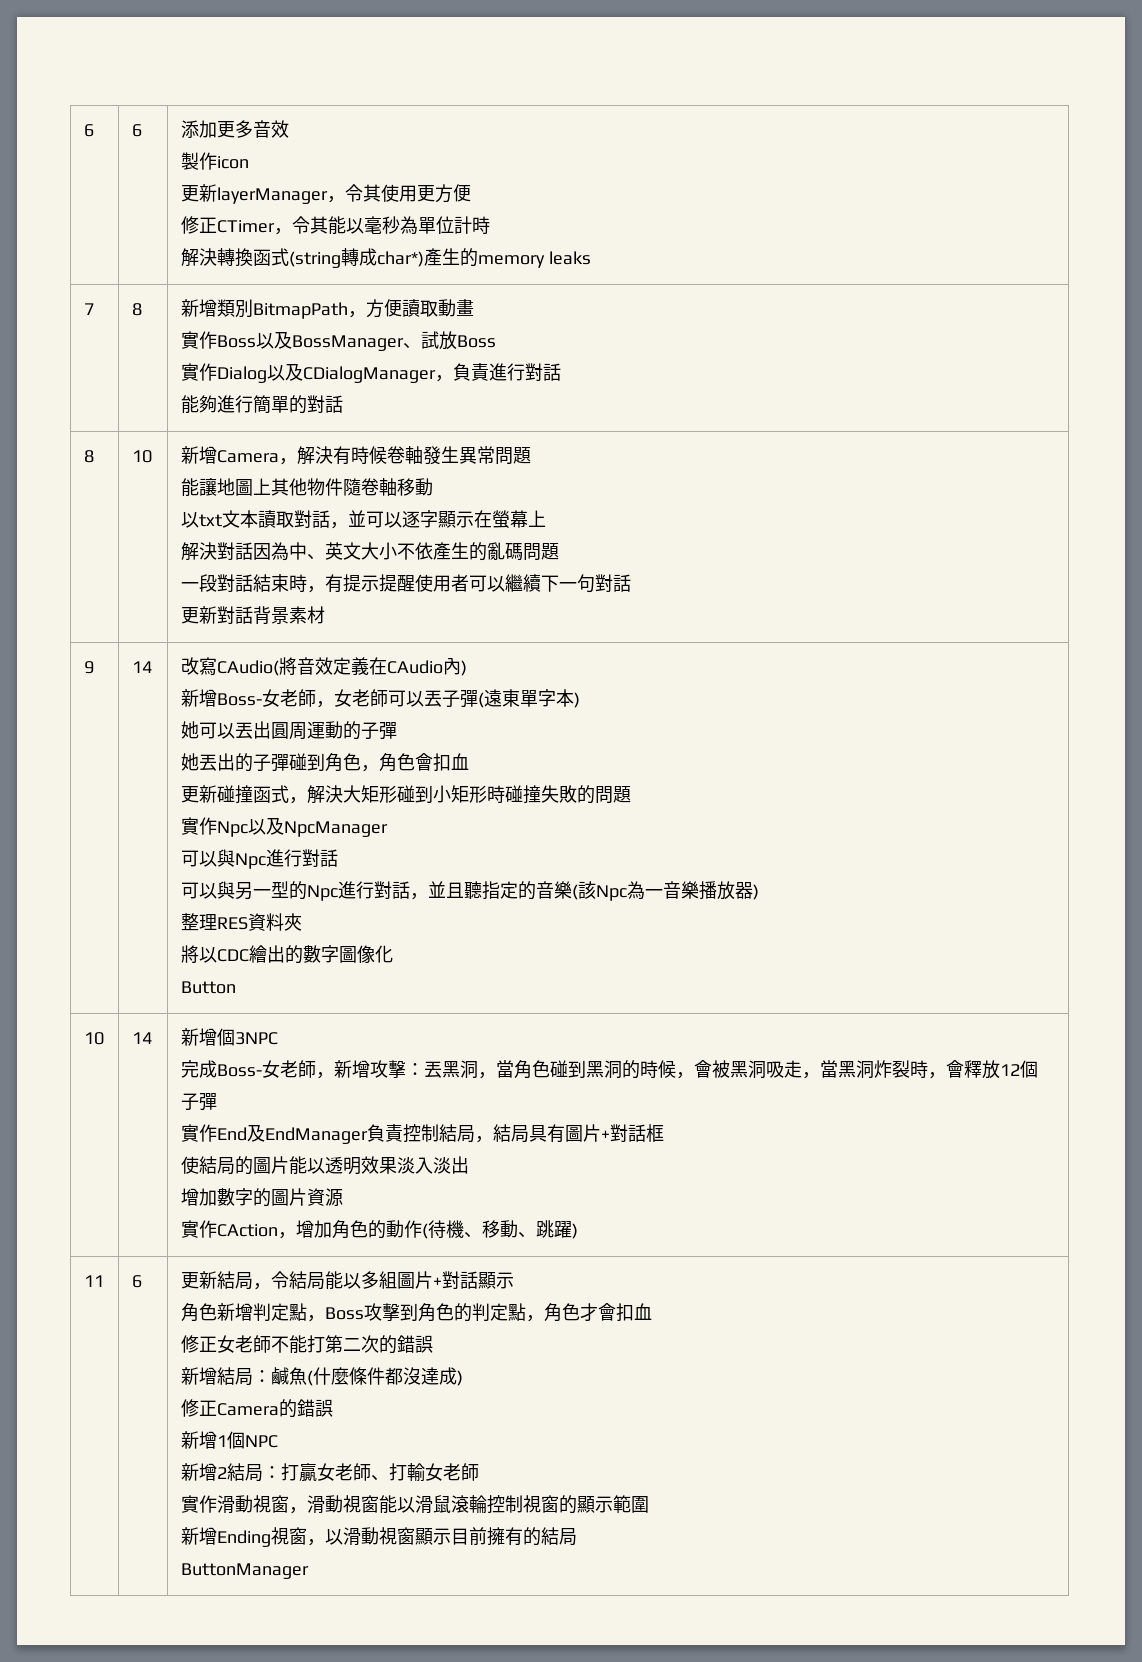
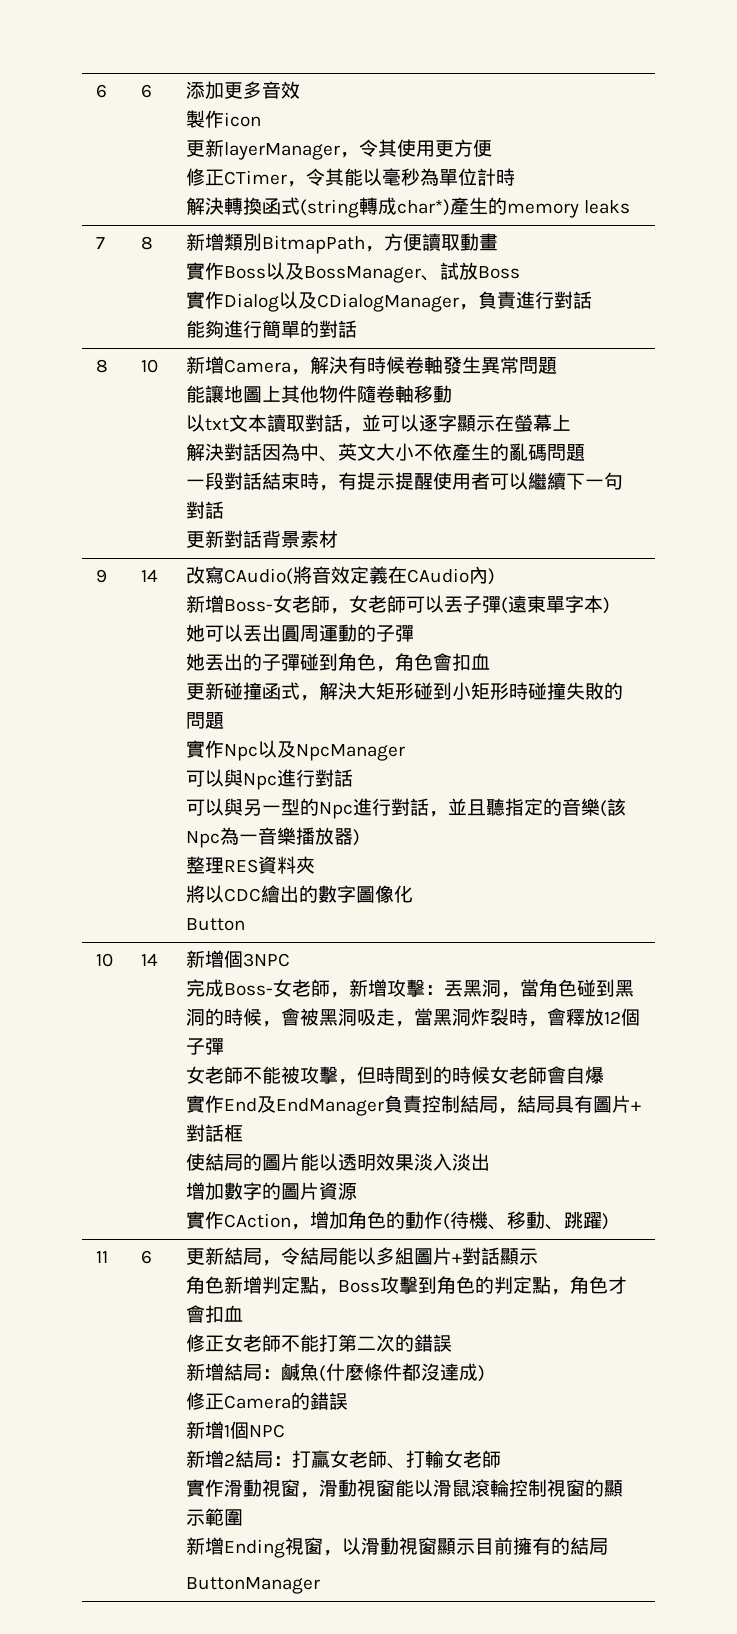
+ 女老師不能被攻擊，但時間到的時候女老師會自爆

